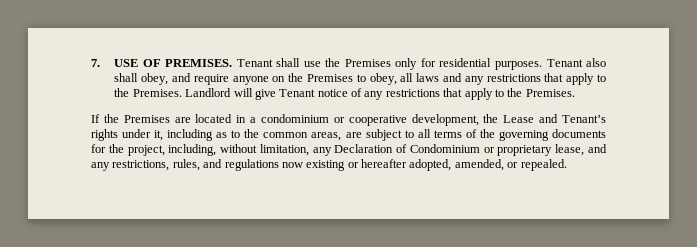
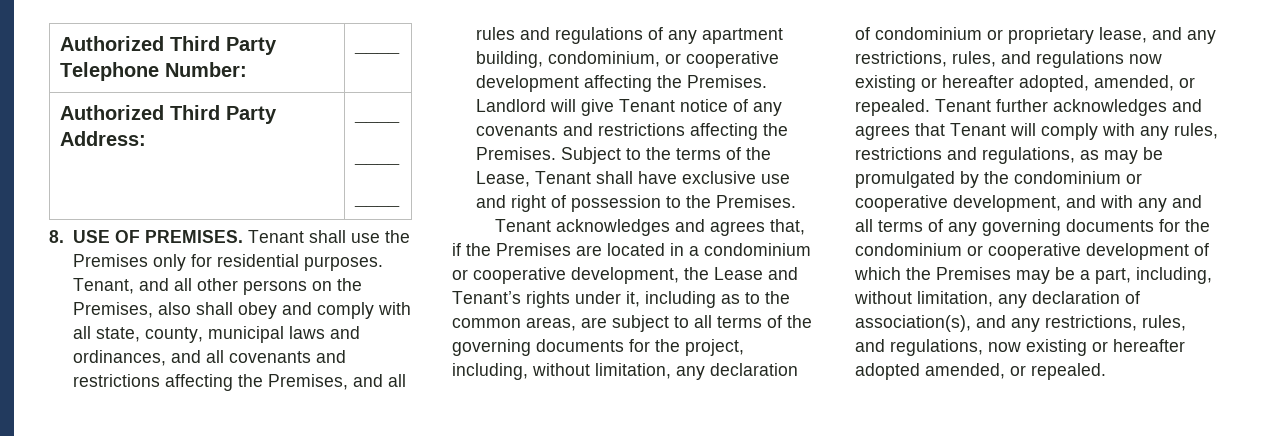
- 7. USE OF PREMISES.
+ Authorized Third Party Telephone Number: | ____
+ Authorized Third Party Address: | ____
+ ____
+ ____
+ 8. USE OF PREMISES.
- Tenant also shall obey, and require anyone on the Premises to obey, all laws and any restrictions that apply to the Premises.
+ Tenant, and all other persons on the Premises, also shall obey and comply with all state, county, municipal laws and ordinances, and all covenants and restrictions affecting the Premises, and all rules and regulations of any apartment building, condominium, or cooperative development affecting the Premises.
- Landlord will give Tenant notice of any restrictions that apply to the Premises.
- If the Premises are located in a condominium or cooperative development, the Lease and Tenant’s rights under it, including as to the common areas, are subject to all terms of the governing documents for the project, including, without limitation, any Declaration of Condominium or proprietary lease, and any restrictions, rules, and regulations now existing or hereafter adopted, amended, or repealed.
+ Landlord will give Tenant notice of any covenants and restrictions affecting the Premises. Subject to the terms of the Lease, Tenant shall have exclusive use and right of possession to the Premises.
+ Tenant acknowledges and agrees that, if the Premises are located in a condominium or cooperative development, the Lease and Tenant’s rights under it, including as to the common areas, are subject to all terms of the governing documents for the project, including, without limitation, any declaration of condominium or proprietary lease, and any restrictions, rules, and regulations now existing or hereafter adopted, amended, or repealed.
+ Tenant further acknowledges and agrees that Tenant will comply with any rules, restrictions and regulations, as may be promulgated by the condominium or cooperative development, and with any and all terms of any governing documents for the condominium or cooperative development of which the Premises may be a part, including, without limitation, any declaration of association(s), and any restrictions, rules, and regulations, now existing or hereafter adopted amended, or repealed.

